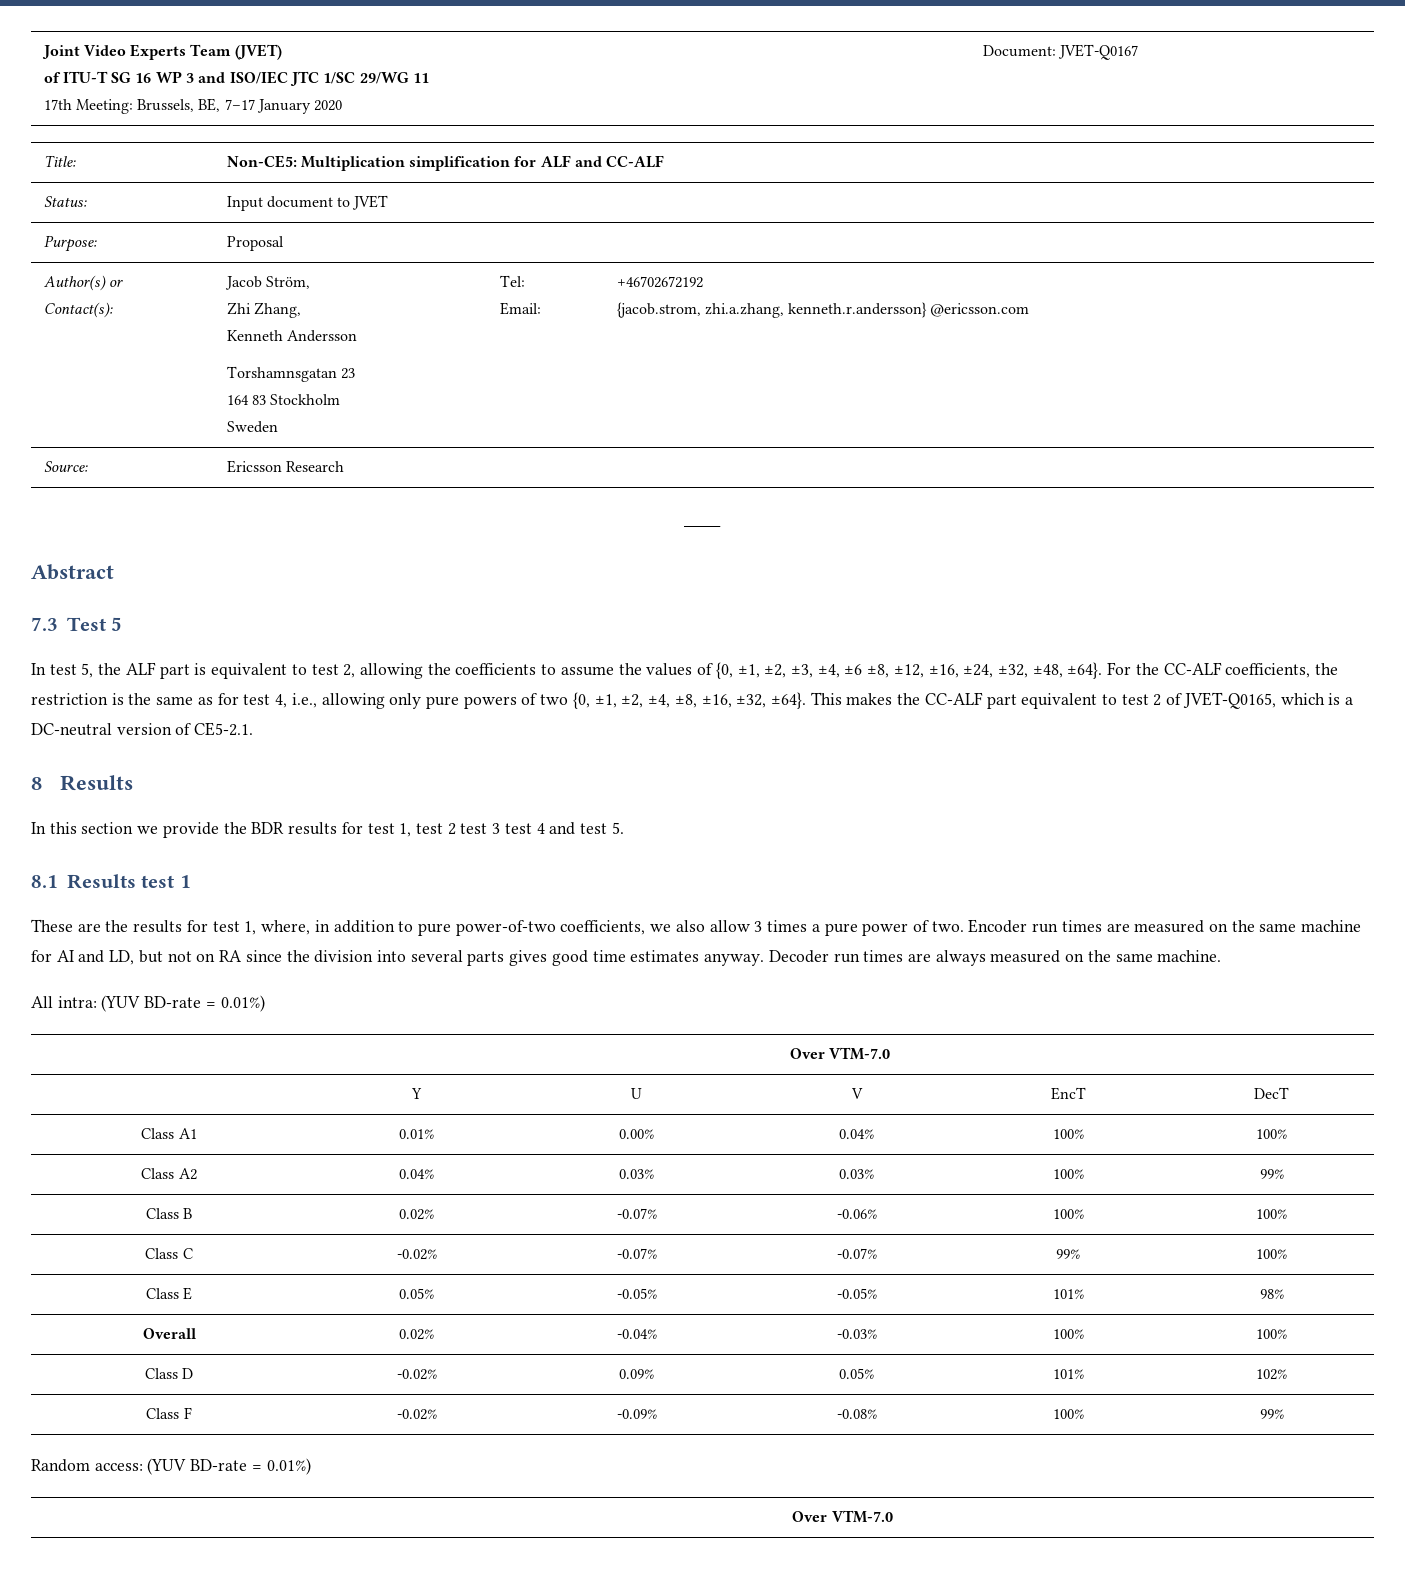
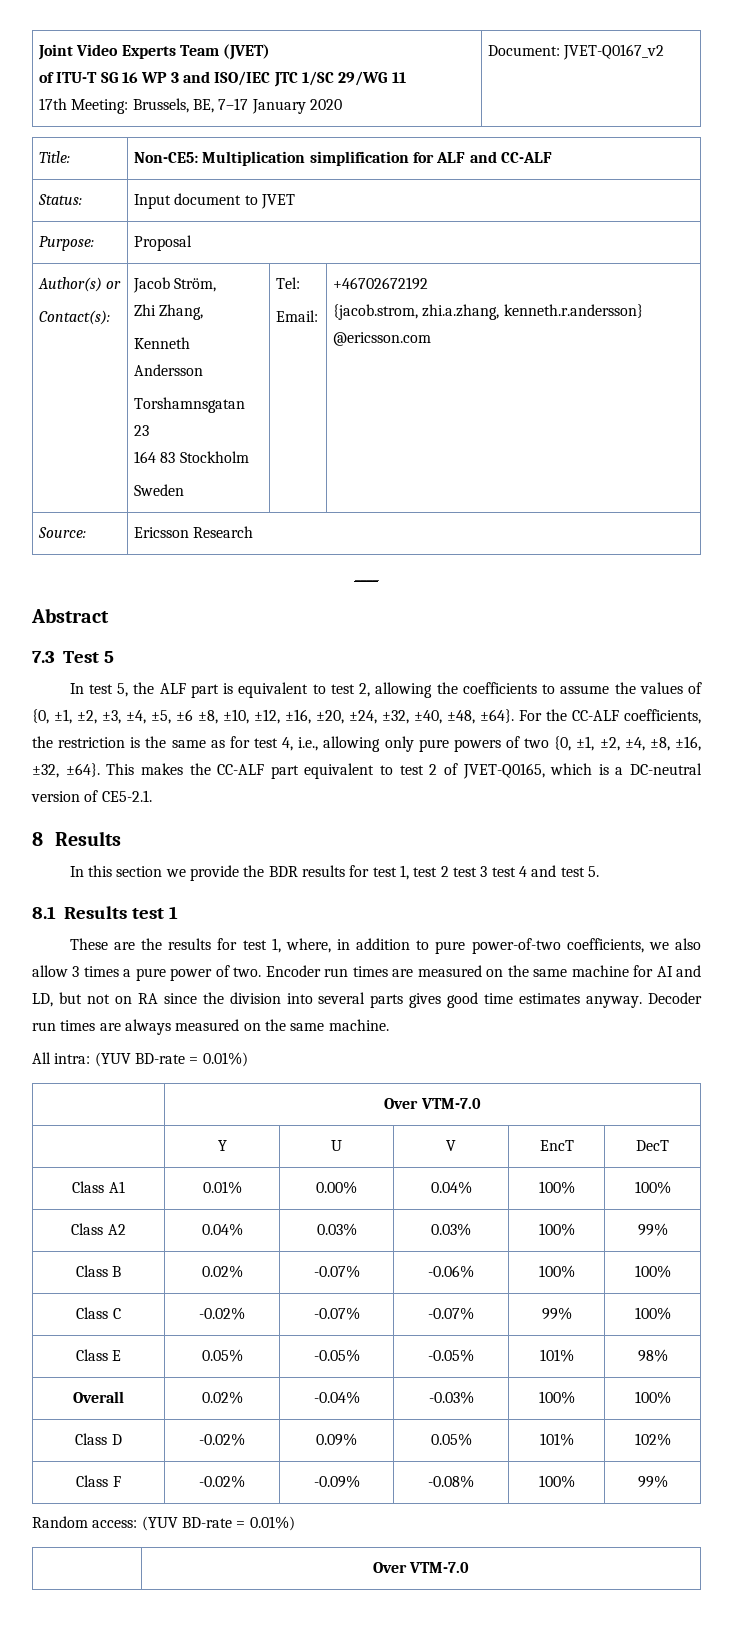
  Joint Video Experts Team (JVET)
  of ITU-T SG 16 WP 3 and ISO/IEC JTC 1/SC 29/WG 11
- 17th Meeting: Brussels, BE, 7–17 January 2020 | Document: JVET-Q0167
+ 17th Meeting: Brussels, BE, 7–17 January 2020 | Document: JVET-Q0167_v2
- In test 5, the ALF part is equivalent to test 2, allowing the coefficients to assume the values of {0, ±1, ±2, ±3, ±4, ±6 ±8, ±12, ±16, ±24, ±32, ±48, ±64}.
+ In test 5, the ALF part is equivalent to test 2, allowing the coefficients to assume the values of {0, ±1, ±2, ±3, ±4, ±5, ±6 ±8, ±10, ±12, ±16, ±20, ±24, ±32, ±40, ±48, ±64}.

